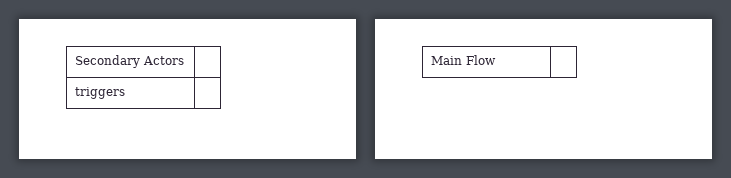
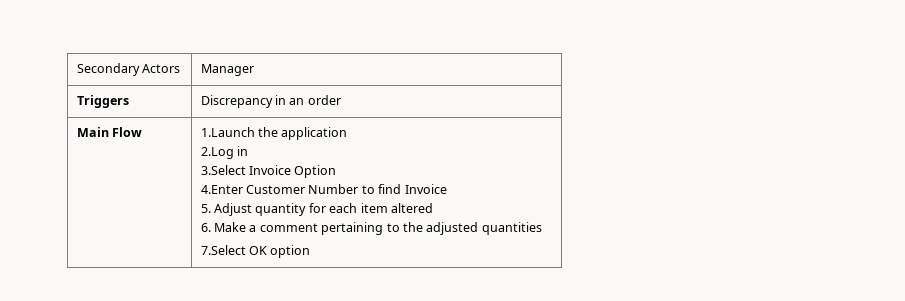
- Secondary Actors |
- triggers |
- Main Flow |
+ Secondary Actors | Manager
+ Triggers | Discrepancy in an order
+ Main Flow | 1.Launch the application
+ 2.Log in
+ 3.Select Invoice Option
+ 4.Enter Customer Number to find Invoice
+ 5. Adjust quantity for each item altered
+ 6. Make a comment pertaining to the adjusted quantities
+ 7.Select OK option

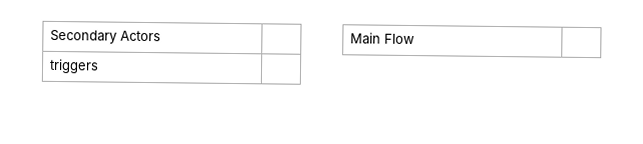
- Secondary Actors | Manager
- Triggers | Discrepancy in an order
- Main Flow | 1.Launch the application
- 2.Log in
- 3.Select Invoice Option
- 4.Enter Customer Number to find Invoice
- 5. Adjust quantity for each item altered
- 6. Make a comment pertaining to the adjusted quantities
- 7.Select OK option
+ Secondary Actors |
+ triggers |
+ Main Flow |

